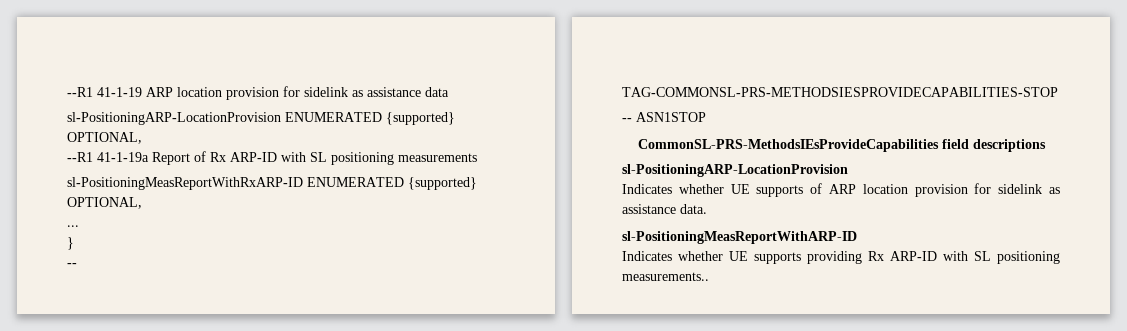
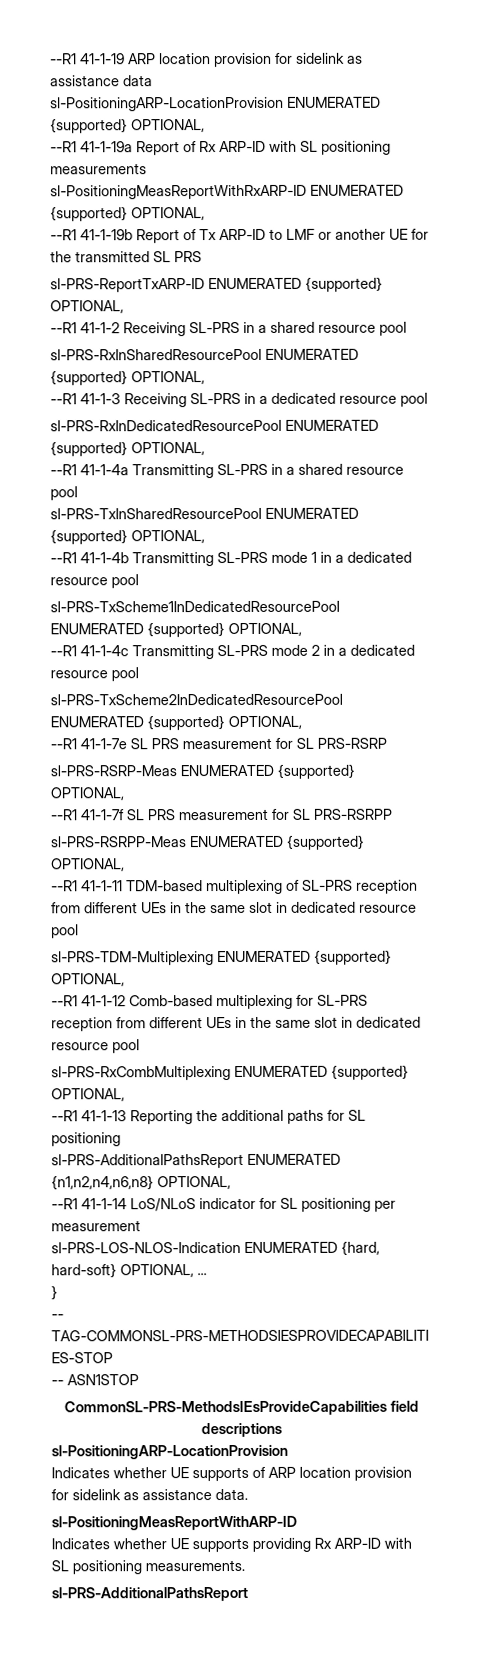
- ...
+ --R1 41-1-19b Report of Tx ARP-ID to LMF or another UE for the transmitted SL PRS
+ sl-PRS-ReportTxARP-ID ENUMERATED {supported} OPTIONAL,
+ --R1 41-1-2 Receiving SL-PRS in a shared resource pool
+ sl-PRS-RxInSharedResourcePool ENUMERATED {supported} OPTIONAL,
+ --R1 41-1-3 Receiving SL-PRS in a dedicated resource pool
+ sl-PRS-RxInDedicatedResourcePool ENUMERATED {supported} OPTIONAL,
+ --R1 41-1-4a Transmitting SL-PRS in a shared resource pool
+ sl-PRS-TxInSharedResourcePool ENUMERATED {supported} OPTIONAL,
+ --R1 41-1-4b Transmitting SL-PRS mode 1 in a dedicated resource pool
+ sl-PRS-TxScheme1InDedicatedResourcePool ENUMERATED {supported} OPTIONAL,
+ --R1 41-1-4c Transmitting SL-PRS mode 2 in a dedicated resource pool
+ sl-PRS-TxScheme2InDedicatedResourcePool ENUMERATED {supported} OPTIONAL,
+ --R1 41-1-7e SL PRS measurement for SL PRS-RSRP
+ sl-PRS-RSRP-Meas ENUMERATED {supported} OPTIONAL,
+ --R1 41-1-7f SL PRS measurement for SL PRS-RSRPP
+ sl-PRS-RSRPP-Meas ENUMERATED {supported} OPTIONAL,
+ --R1 41-1-11 TDM-based multiplexing of SL-PRS reception from different UEs in the same slot in dedicated resource pool
+ sl-PRS-TDM-Multiplexing ENUMERATED {supported} OPTIONAL,
+ --R1 41-1-12 Comb-based multiplexing for SL-PRS reception from different UEs in the same slot in dedicated resource pool
+ sl-PRS-RxCombMultiplexing ENUMERATED {supported} OPTIONAL,
+ --R1 41-1-13 Reporting the additional paths for SL positioning
+ sl-PRS-AdditionalPathsReport ENUMERATED {n1,n2,n4,n6,n8} OPTIONAL,
+ --R1 41-1-14 LoS/NLoS indicator for SL positioning per measurement
+ sl-PRS-LOS-NLOS-Indication ENUMERATED {hard, hard-soft} OPTIONAL, ...
- Indicates whether UE supports providing Rx ARP-ID with SL positioning measurements..
+ Indicates whether UE supports providing Rx ARP-ID with SL positioning measurements.
+ sl-PRS-AdditionalPathsReport

